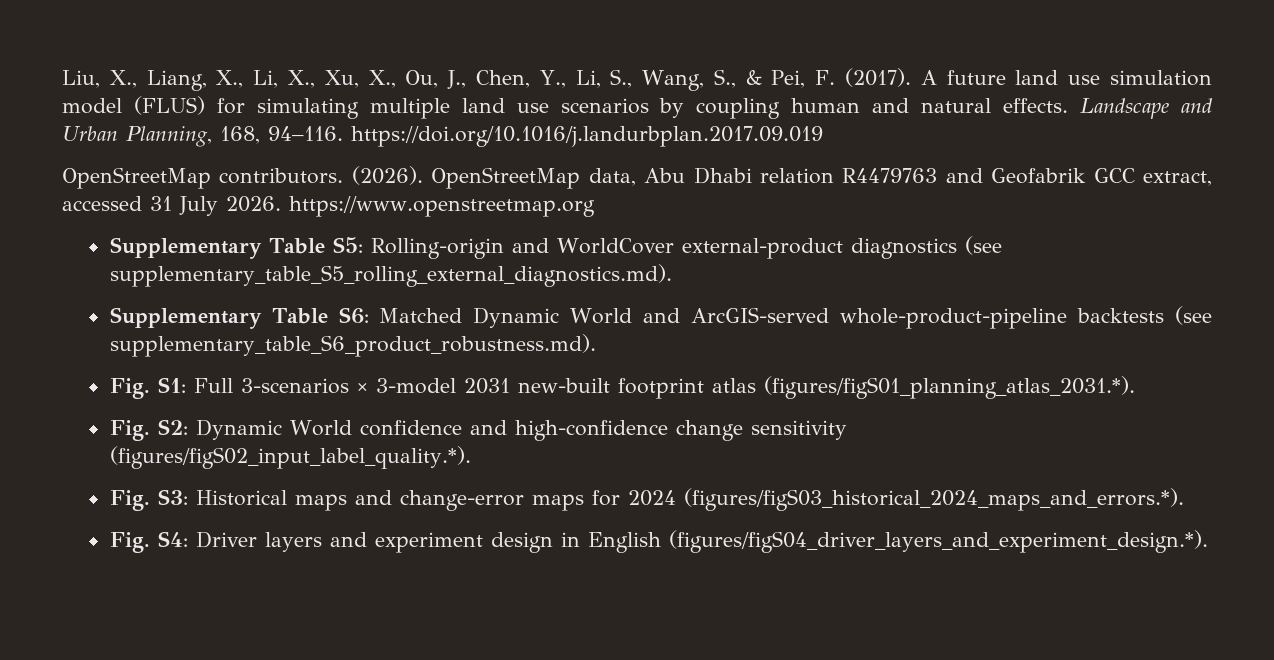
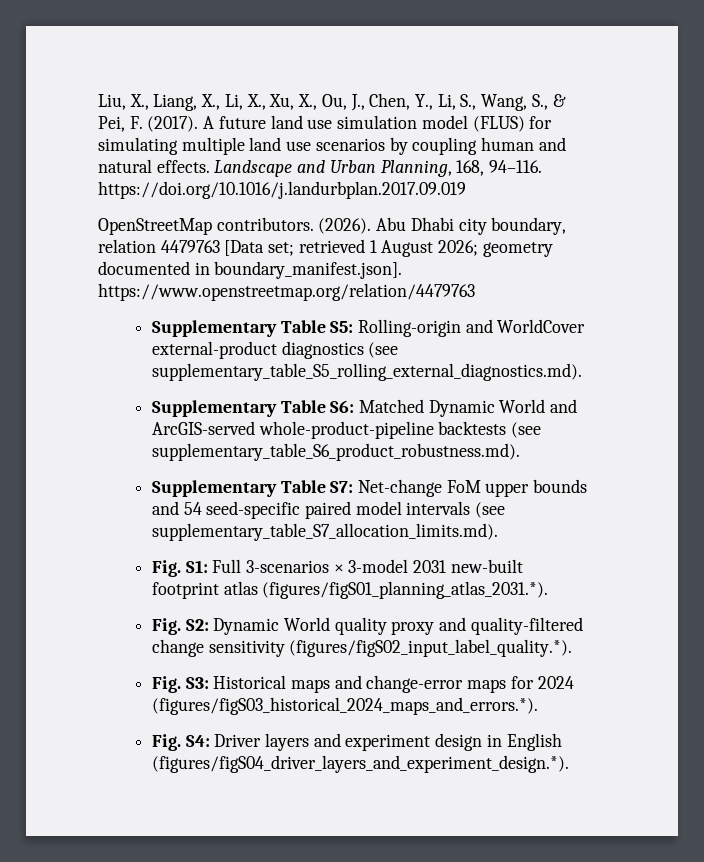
- OpenStreetMap data, Abu Dhabi relation R4479763 and Geofabrik GCC extract, accessed 31 July 2026. https://www.openstreetmap.org
+ Abu Dhabi city boundary, relation 4479763 [Data set; retrieved 1 August 2026; geometry documented in boundary_manifest.json]. https://www.openstreetmap.org/relation/4479763
+ Supplementary Table S7: Net-change FoM upper bounds and 54 seed-specific paired model intervals (see supplementary_table_S7_allocation_limits.md).
- Fig. S2: Dynamic World confidence and high-confidence change sensitivity (figures/figS02_input_label_quality.*).
+ Fig. S2: Dynamic World quality proxy and quality-filtered change sensitivity (figures/figS02_input_label_quality.*).

